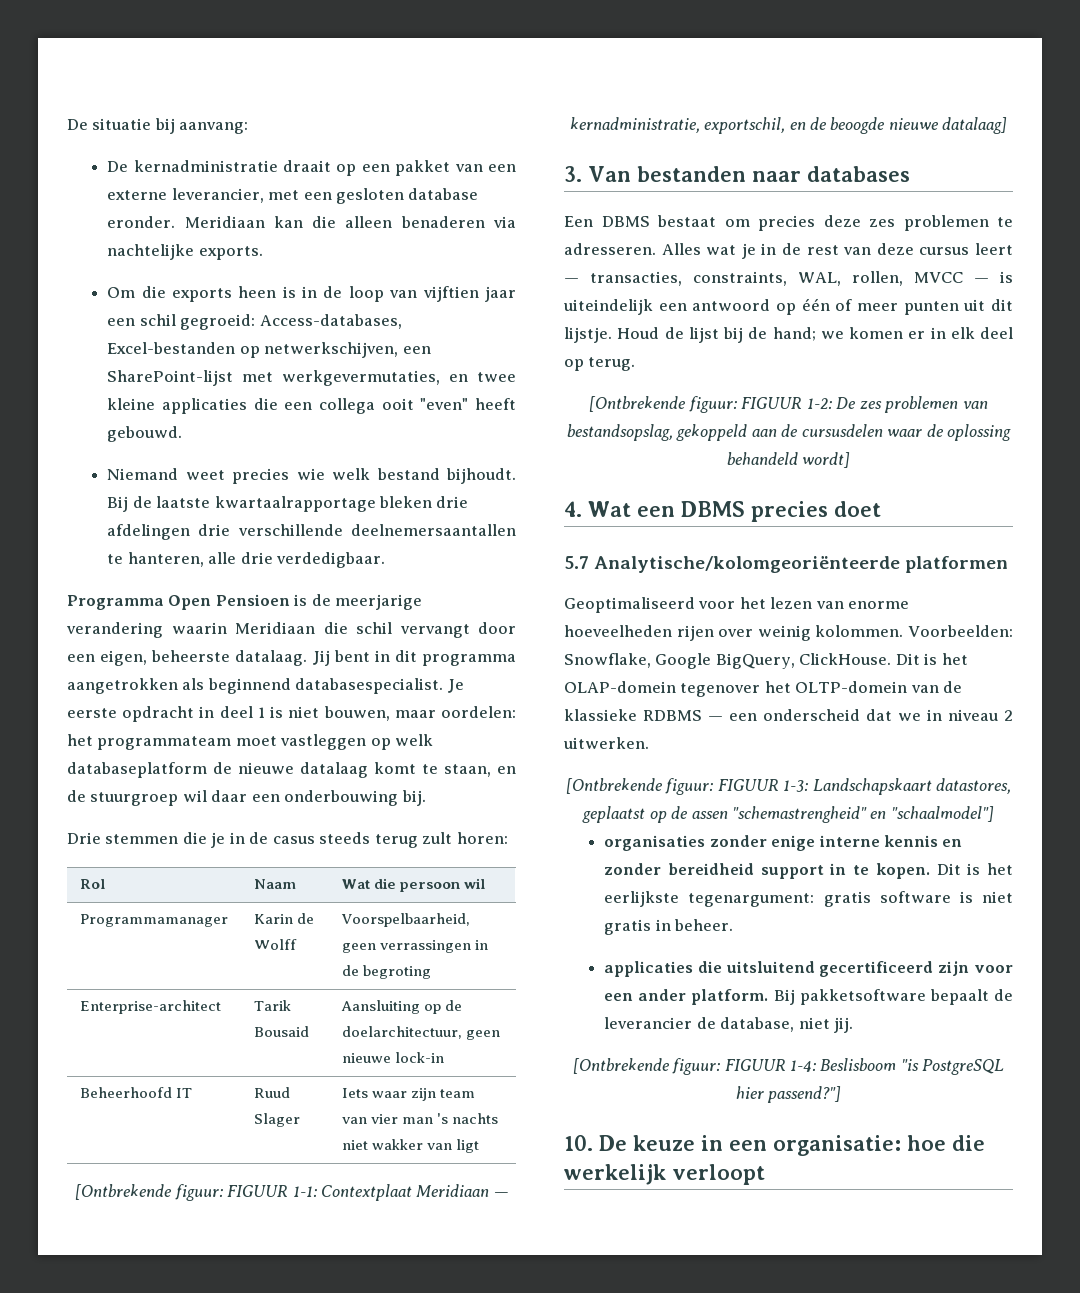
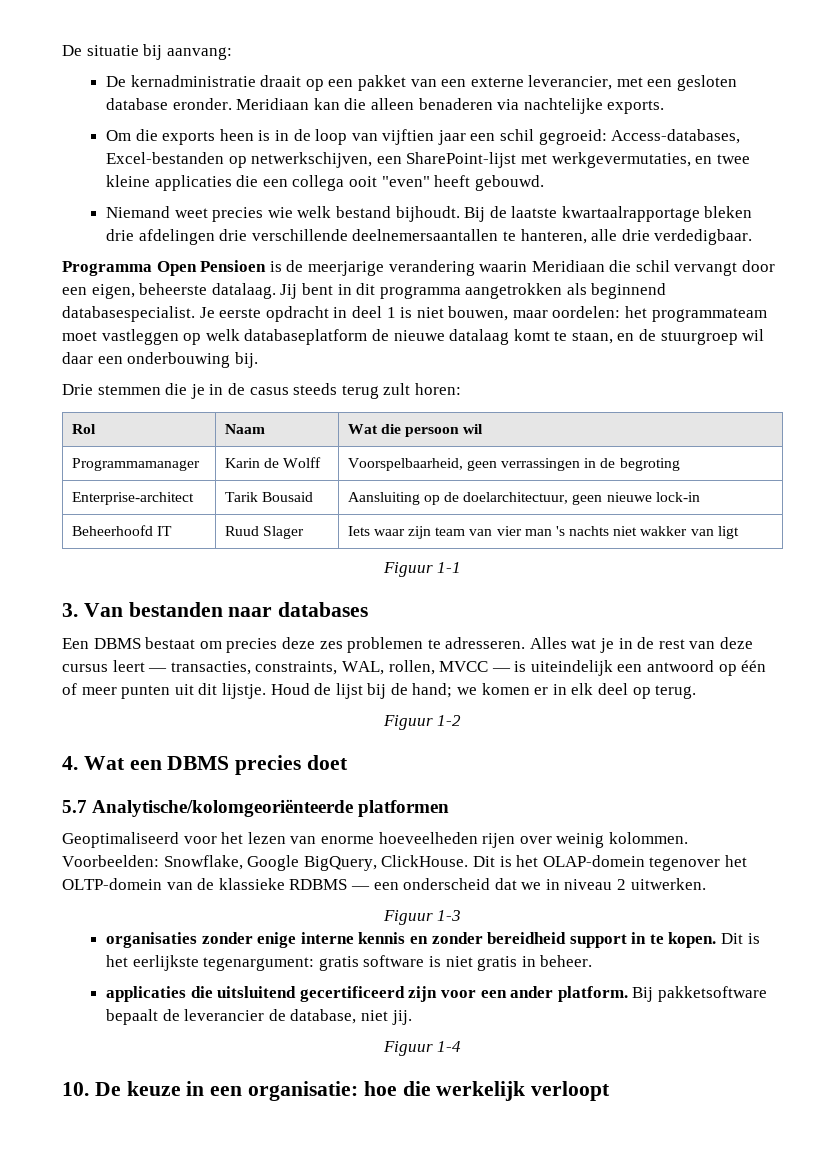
- [Ontbrekende figuur: FIGUUR 1-1: Contextplaat Meridiaan — kernadministratie, exportschil, en de beoogde nieuwe datalaag]
+ Figuur 1-1
- [Ontbrekende figuur: FIGUUR 1-2: De zes problemen van bestandsopslag, gekoppeld aan de cursusdelen waar de oplossing behandeld wordt]
+ Figuur 1-2
- [Ontbrekende figuur: FIGUUR 1-3: Landschapskaart datastores, geplaatst op de assen "schemastrengheid" en "schaalmodel"]
+ Figuur 1-3
- [Ontbrekende figuur: FIGUUR 1-4: Beslisboom "is PostgreSQL hier passend?"]
+ Figuur 1-4

